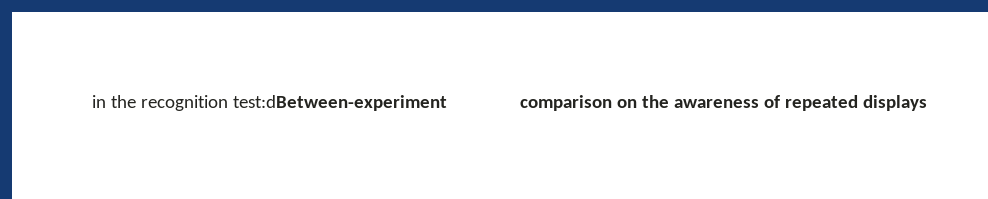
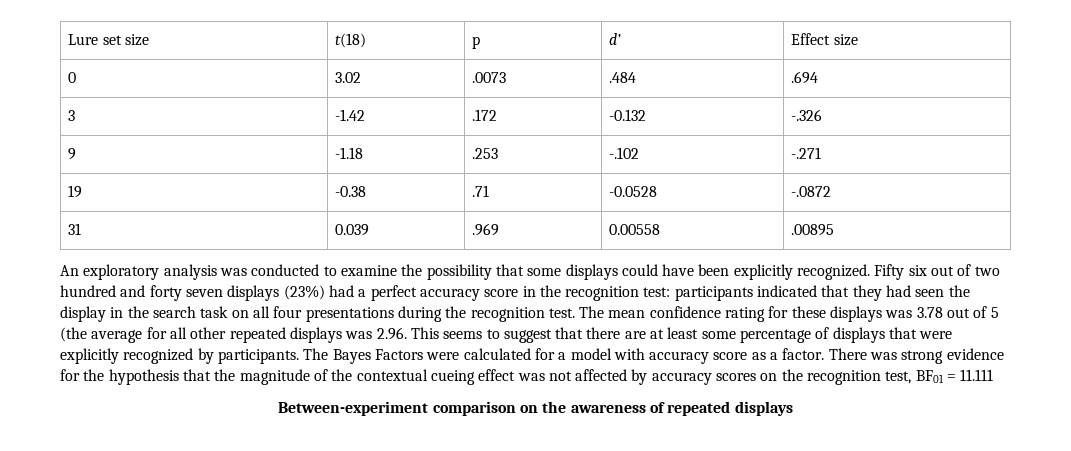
- in the recognition test:dBetween-experiment comparison on the awareness of repeated displays
+ Lure set size | t(18) | p | d’ | Effect size
+ 0 | 3.02 | .0073 | .484 | .694
+ 3 | -1.42 | .172 | -0.132 | -.326
+ 9 | -1.18 | .253 | -.102 | -.271
+ 19 | -0.38 | .71 | -0.0528 | -.0872
+ 31 | 0.039 | .969 | 0.00558 | .00895
+ An exploratory analysis was conducted to examine the possibility that some displays could have been explicitly recognized. Fifty six out of two hundred and forty seven displays (23%) had a perfect accuracy score in the recognition test: participants indicated that they had seen the display in the search task on all four presentations during the recognition test. The mean confidence rating for these displays was 3.78 out of 5 (the average for all other repeated displays was 2.96. This seems to suggest that there are at least some percentage of displays that were explicitly recognized by participants. The Bayes Factors were calculated for a model with accuracy score as a factor. There was strong evidence for the hypothesis that the magnitude of the contextual cueing effect was not affected by accuracy scores on the recognition test, BF01 = 11.111
+ Between-experiment comparison on the awareness of repeated displays

